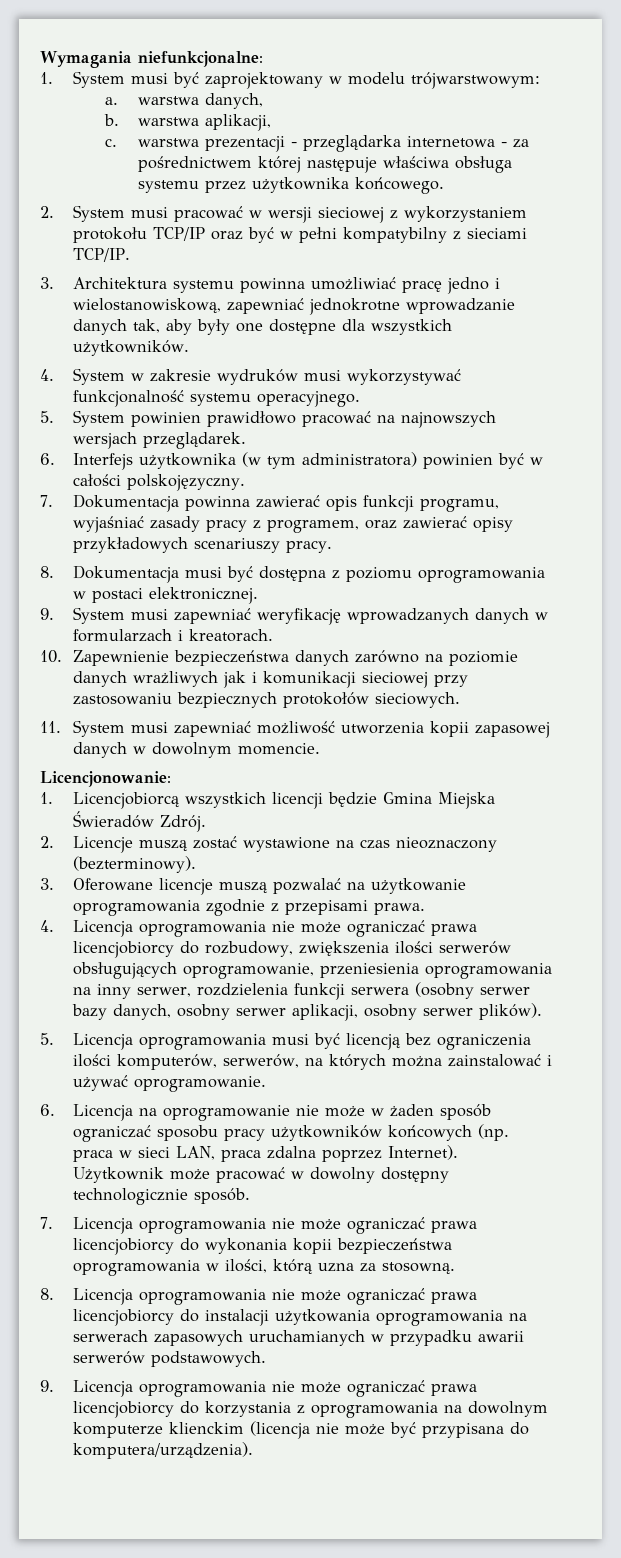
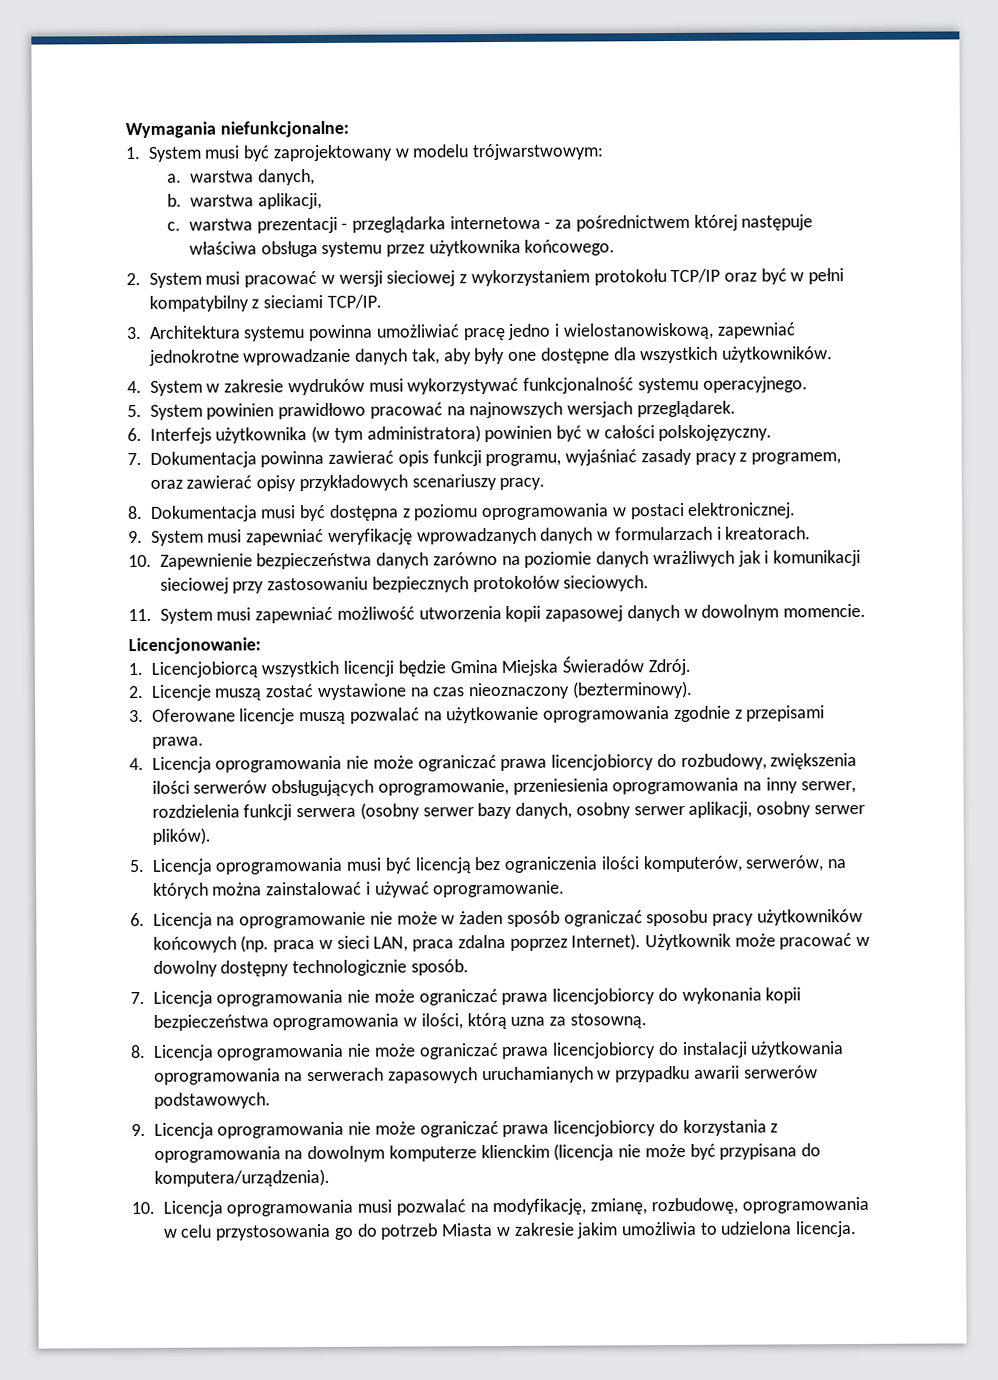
+ 10. Licencja oprogramowania musi pozwalać na modyfikację, zmianę, rozbudowę, oprogramowania w celu przystosowania go do potrzeb Miasta w zakresie jakim umożliwia to udzielona licencja.

